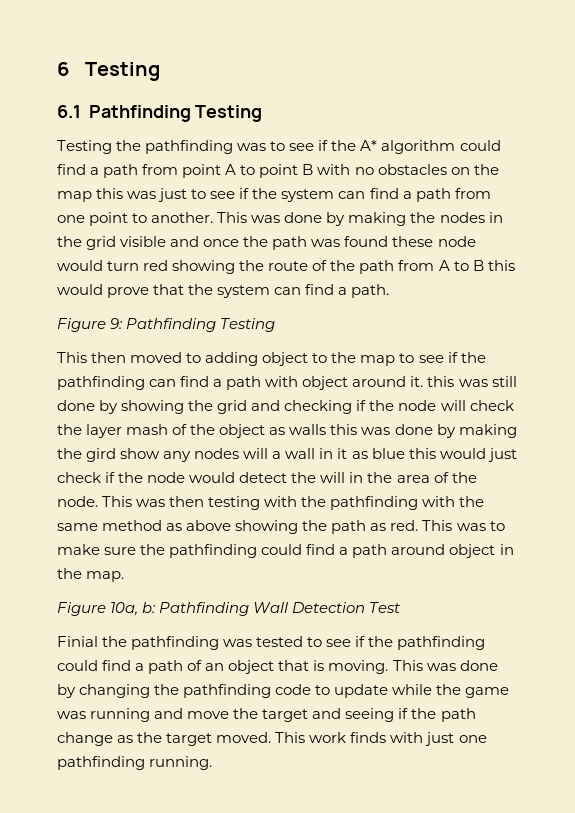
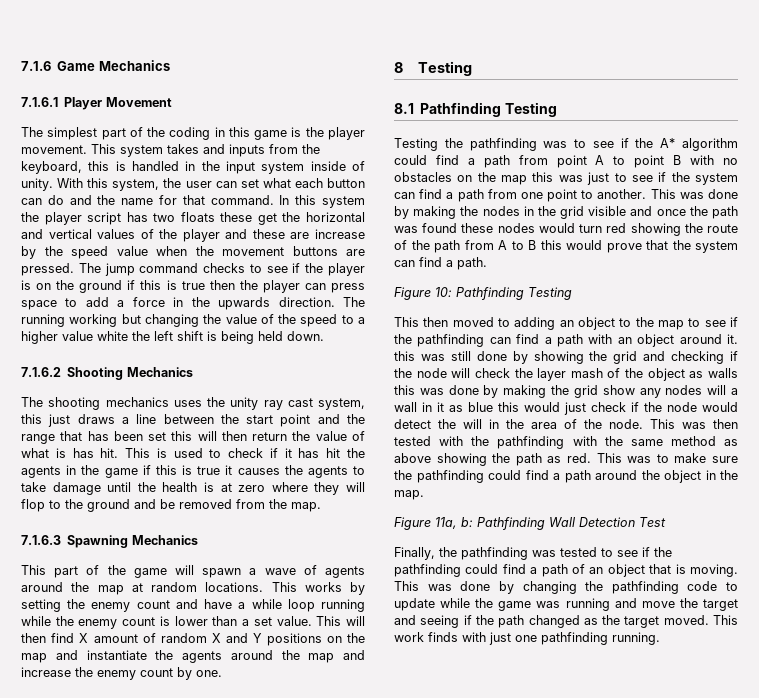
- 6 Testing
- 6.1 Pathfinding Testing
+ 7.1.6 Game Mechanics
+ 7.1.6.1 Player Movement
+ The simplest part of the coding in this game is the player movement. This system takes and inputs from the keyboard, this is handled in the input system inside of unity. With this system, the user can set what each button can do and the name for that command. In this system the player script has two floats these get the horizontal and vertical values of the player and these are increase by the speed value when the movement buttons are pressed. The jump command checks to see if the player is on the ground if this is true then the player can press space to add a force in the upwards direction. The running working but changing the value of the speed to a higher value white the left shift is being held down.
+ 7.1.6.2 Shooting Mechanics
+ The shooting mechanics uses the unity ray cast system, this just draws a line between the start point and the range that has been set this will then return the value of what is has hit. This is used to check if it has hit the agents in the game if this is true it causes the agents to take damage until the health is at zero where they will flop to the ground and be removed from the map.
+ 7.1.6.3 Spawning Mechanics
+ This part of the game will spawn a wave of agents around the map at random locations. This works by setting the enemy count and have a while loop running while the enemy count is lower than a set value. This will then find X amount of random X and Y positions on the map and instantiate the agents around the map and increase the enemy count by one.
+ 8 Testing
+ 8.1 Pathfinding Testing
- This was done by making the nodes in the grid visible and once the path was found these node would turn red showing the route of the path from A to B this would prove that the system can find a path.
+ This was done by making the nodes in the grid visible and once the path was found these nodes would turn red showing the route of the path from A to B this would prove that the system can find a path.
- Figure 9: Pathfinding Testing
+ Figure 10: Pathfinding Testing
- This then moved to adding object to the map to see if the pathfinding can find a path with object around it. this was still done by showing the grid and checking if the node will check the layer mash of the object as walls this was done by making the gird show any nodes will a wall in it as blue this would just check if the node would detect the will in the area of the node.
+ This then moved to adding an object to the map to see if the pathfinding can find a path with an object around it. this was still done by showing the grid and checking if the node will check the layer mash of the object as walls this was done by making the grid show any nodes will a wall in it as blue this would just check if the node would detect the will in the area of the node.
- This was then testing with the pathfinding with the same method as above showing the path as red.
+ This was then tested with the pathfinding with the same method as above showing the path as red.
- This was to make sure the pathfinding could find a path around object in the map.
+ This was to make sure the pathfinding could find a path around the object in the map.
- Figure 10a, b: Pathfinding Wall Detection Test
+ Figure 11a, b: Pathfinding Wall Detection Test
- Finial the pathfinding was tested to see if the pathfinding could find a path of an object that is moving.
+ Finally, the pathfinding was tested to see if the pathfinding could find a path of an object that is moving.
- This was done by changing the pathfinding code to update while the game was running and move the target and seeing if the path change as the target moved.
+ This was done by changing the pathfinding code to update while the game was running and move the target and seeing if the path changed as the target moved.

